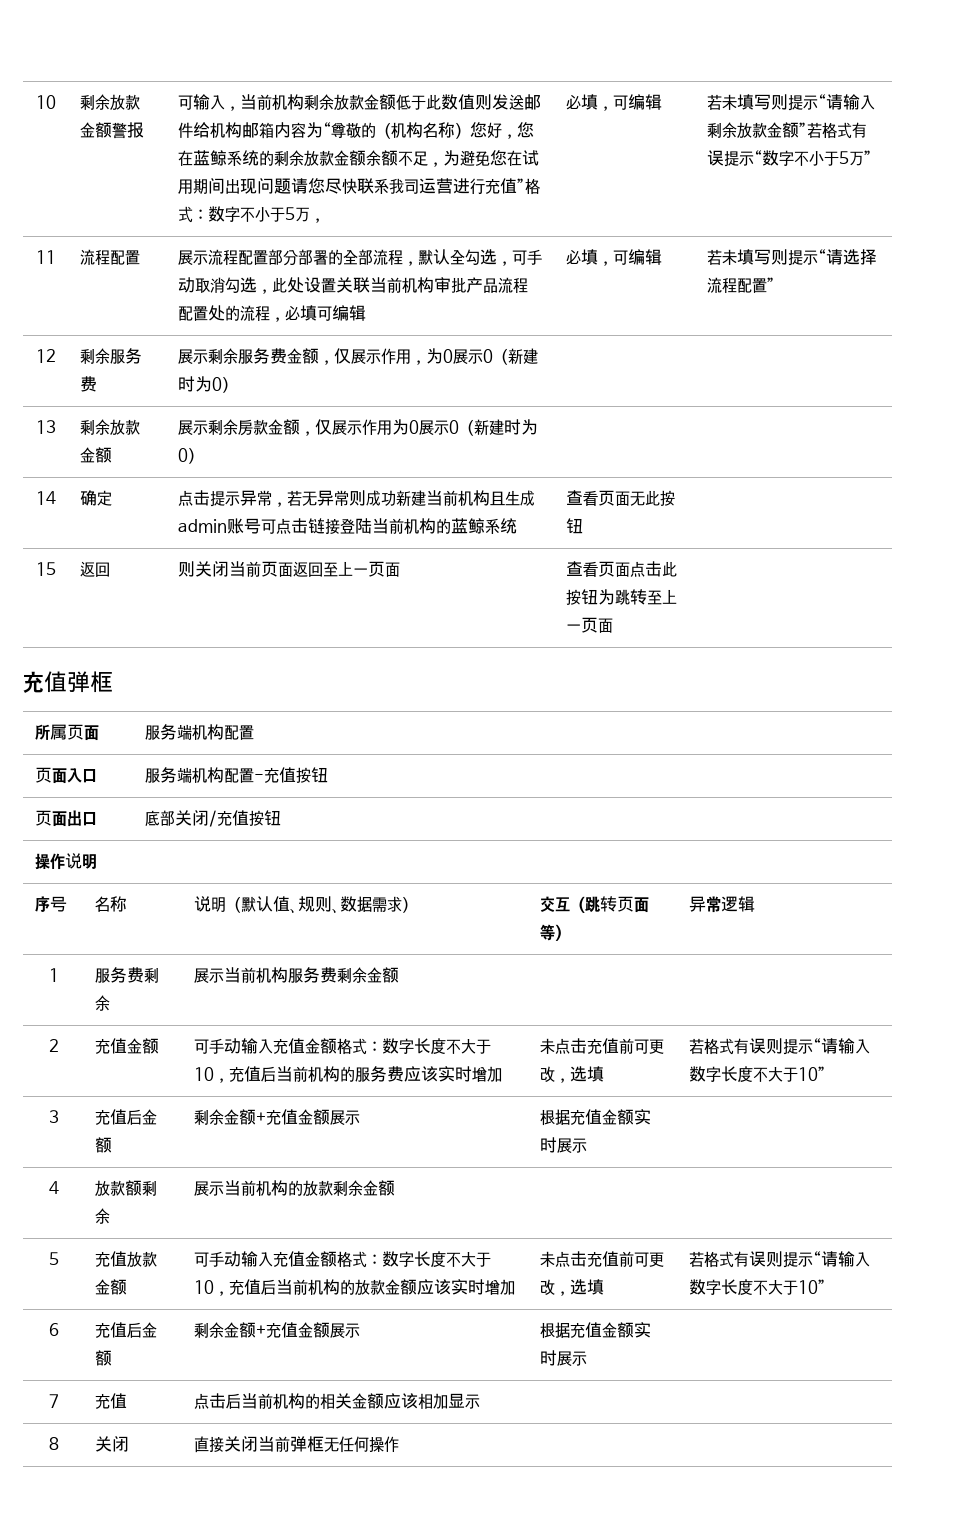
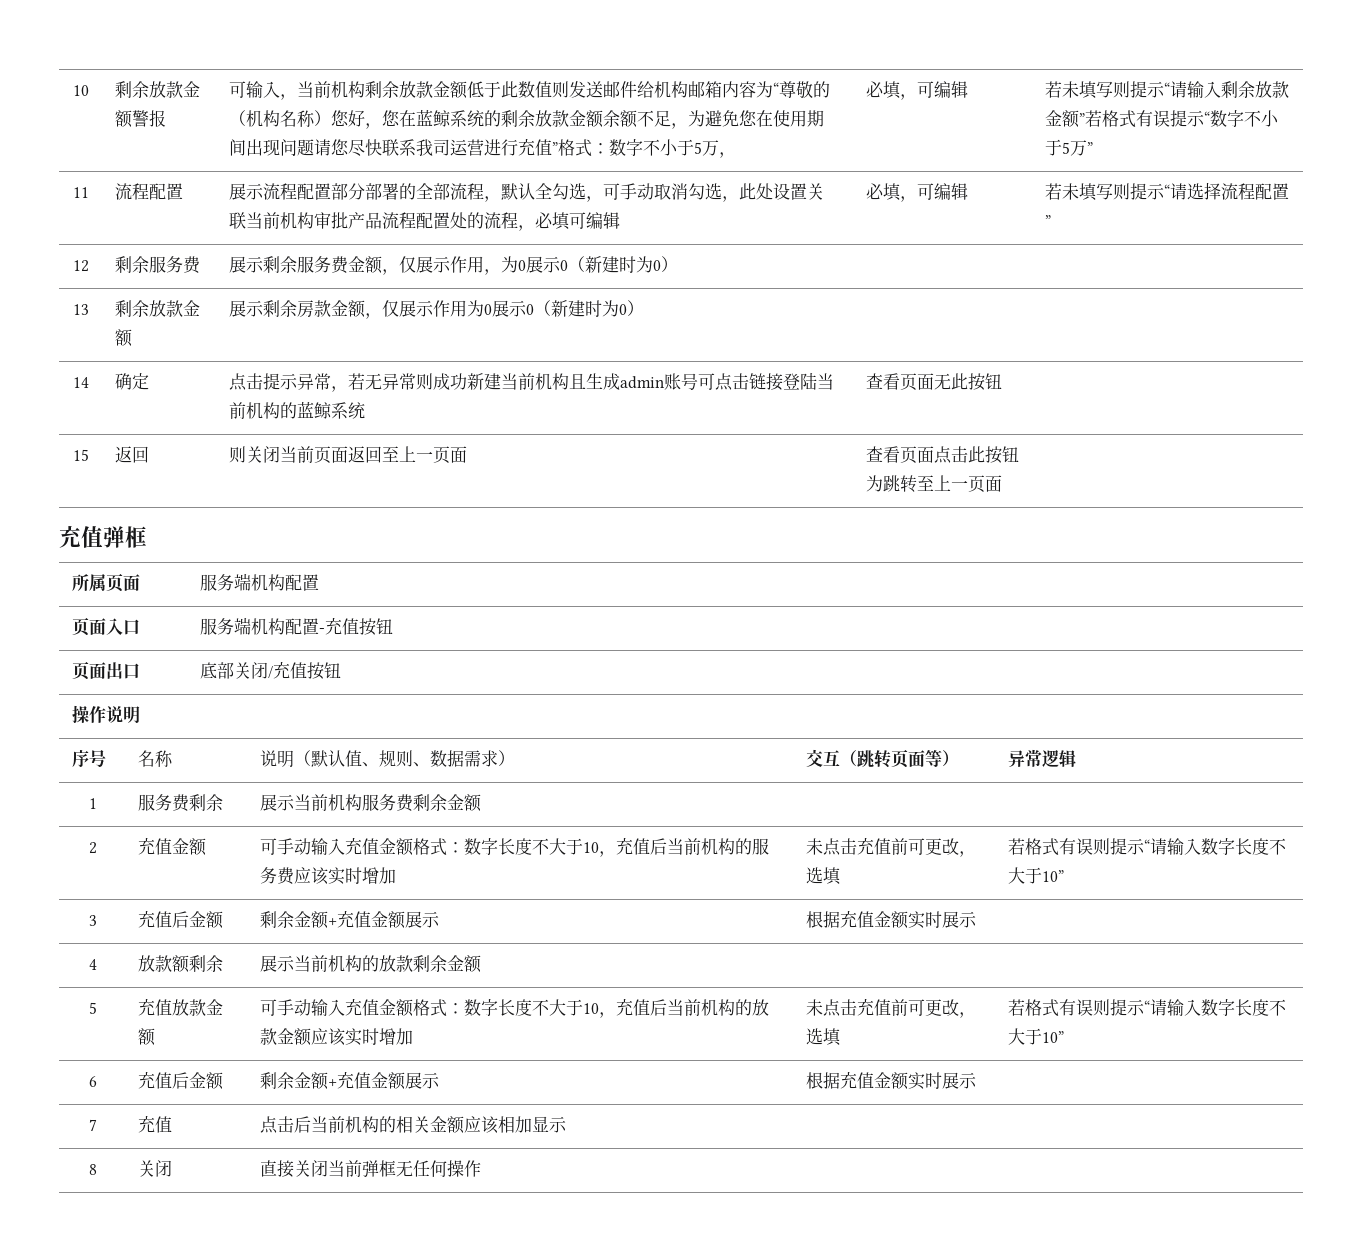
- 可输入，当前机构剩余放款金额低于此数值则发送邮件给机构邮箱内容为“尊敬的（机构名称）您好，您在蓝鲸系统的剩余放款金额余额不足，为避免您在试用期间出现问题请您尽快联系我司运营进行充值”格式：数字不小于5万，
+ 可输入，当前机构剩余放款金额低于此数值则发送邮件给机构邮箱内容为“尊敬的（机构名称）您好，您在蓝鲸系统的剩余放款金额余额不足，为避免您在使用期间出现问题请您尽快联系我司运营进行充值”格式：数字不小于5万，

